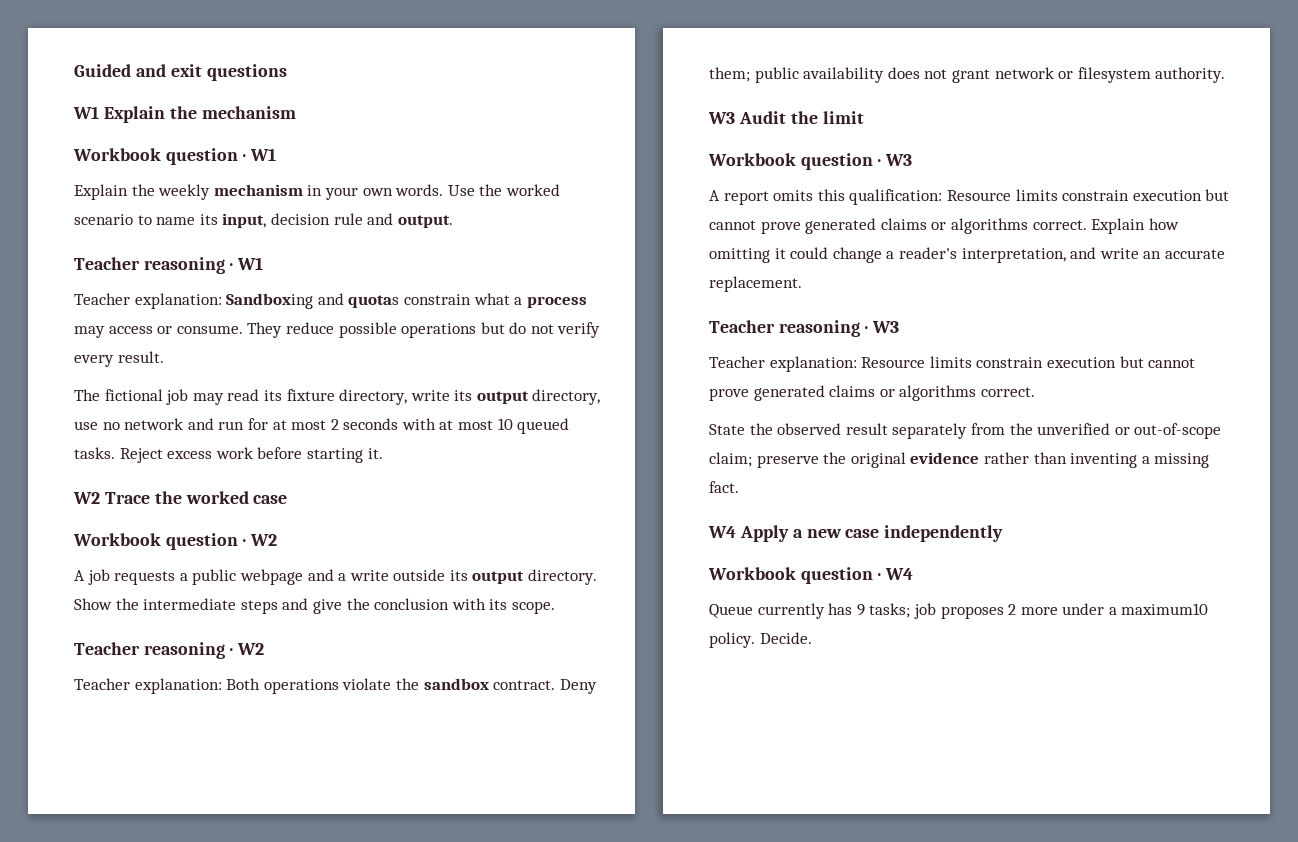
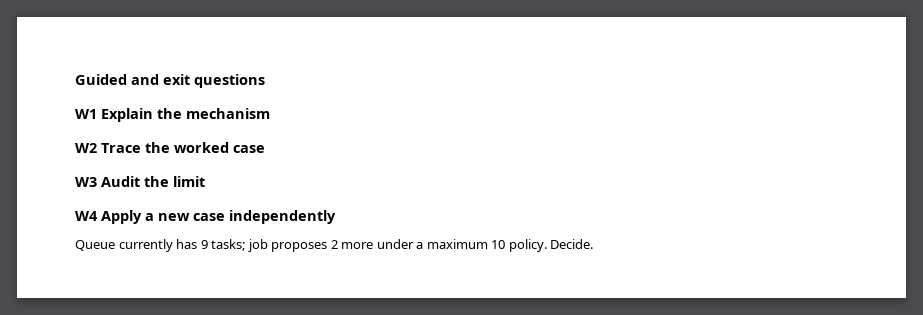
- Workbook question · W1
- Explain the weekly mechanism in your own words. Use the worked scenario to name its input, decision rule and output.
- Teacher reasoning · W1
- Teacher explanation: Sandboxing and quotas constrain what a process may access or consume. They reduce possible operations but do not verify every result.
- The fictional job may read its fixture directory, write its output directory, use no network and run for at most 2 seconds with at most 10 queued tasks. Reject excess work before starting it.
- Workbook question · W2
- A job requests a public webpage and a write outside its output directory. Show the intermediate steps and give the conclusion with its scope.
- Teacher reasoning · W2
- Teacher explanation: Both operations violate the sandbox contract. Deny them; public availability does not grant network or filesystem authority.
  W3 Audit the limit
- Workbook question · W3
- A report omits this qualification: Resource limits constrain execution but cannot prove generated claims or algorithms correct. Explain how omitting it could change a reader's interpretation, and write an accurate replacement.
- Teacher reasoning · W3
- Teacher explanation: Resource limits constrain execution but cannot prove generated claims or algorithms correct.
- State the observed result separately from the unverified or out-of-scope claim; preserve the original evidence rather than inventing a missing fact.
- Workbook question · W4
- Queue currently has 9 tasks; job proposes 2 more under a maximum10 policy.
+ Queue currently has 9 tasks; job proposes 2 more under a maximum 10 policy.

